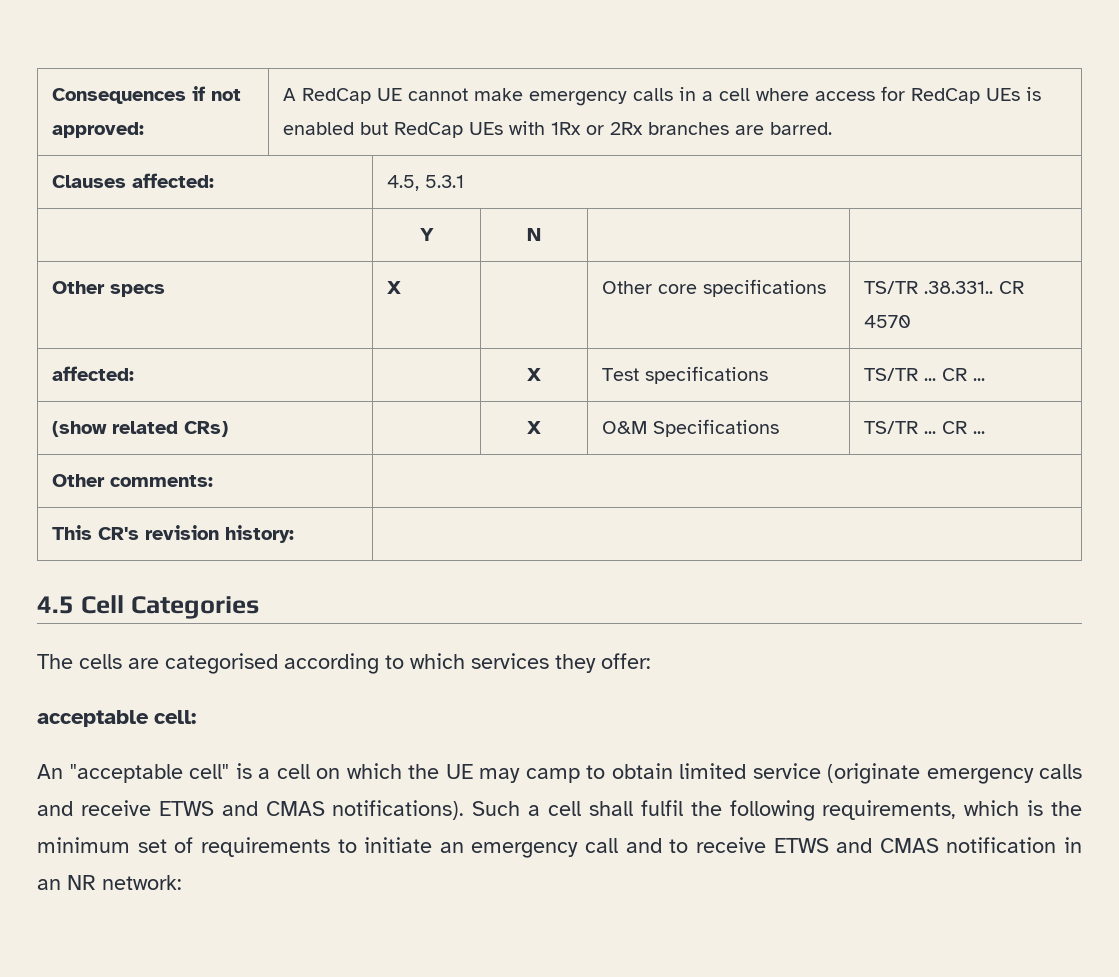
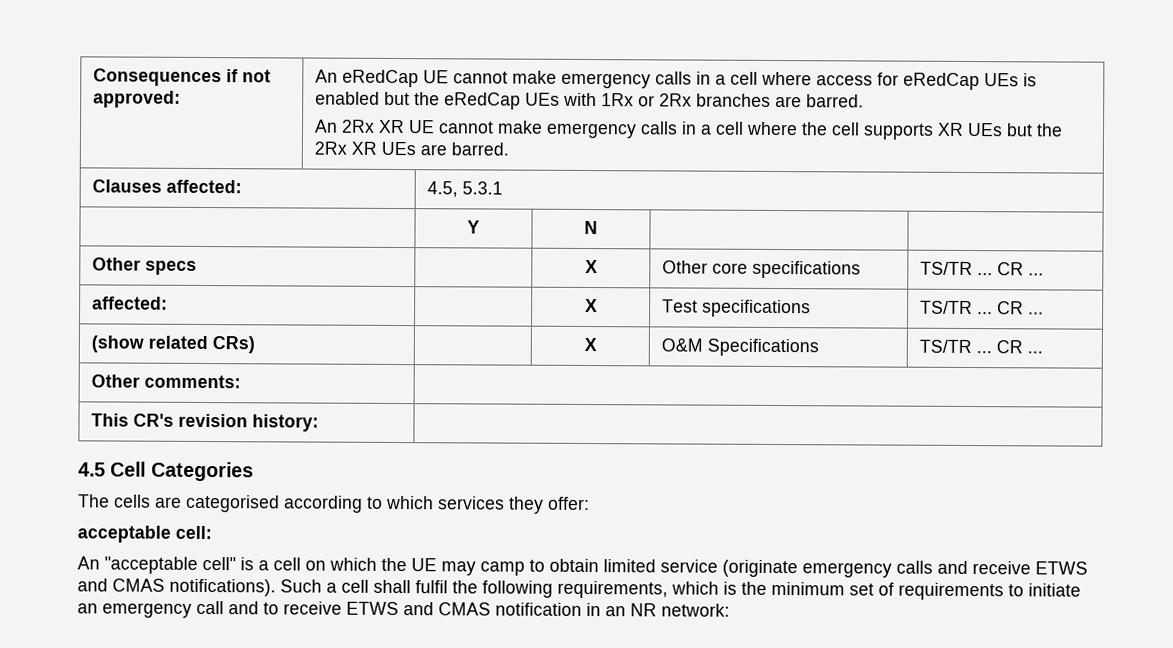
- A RedCap UE cannot make emergency calls in a cell where access for RedCap UEs is enabled but RedCap UEs with 1Rx or 2Rx branches are barred.
+ An eRedCap UE cannot make emergency calls in a cell where access for eRedCap UEs is enabled but the eRedCap UEs with 1Rx or 2Rx branches are barred.
+ An 2Rx XR UE cannot make emergency calls in a cell where the cell supports XR UEs but the 2Rx XR UEs are barred.
- Other specs | X | | Other core specifications | TS/TR .38.331.. CR 4570
+ Other specs | | X | Other core specifications | TS/TR ... CR ...

